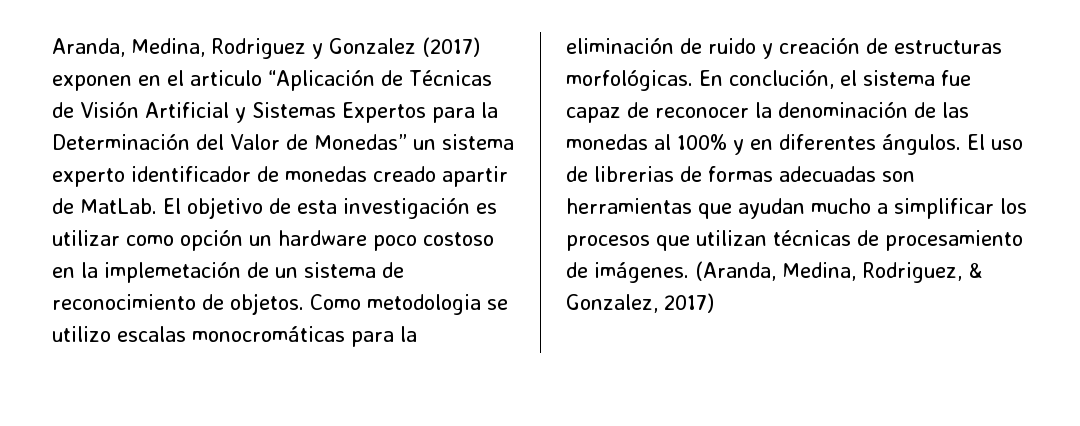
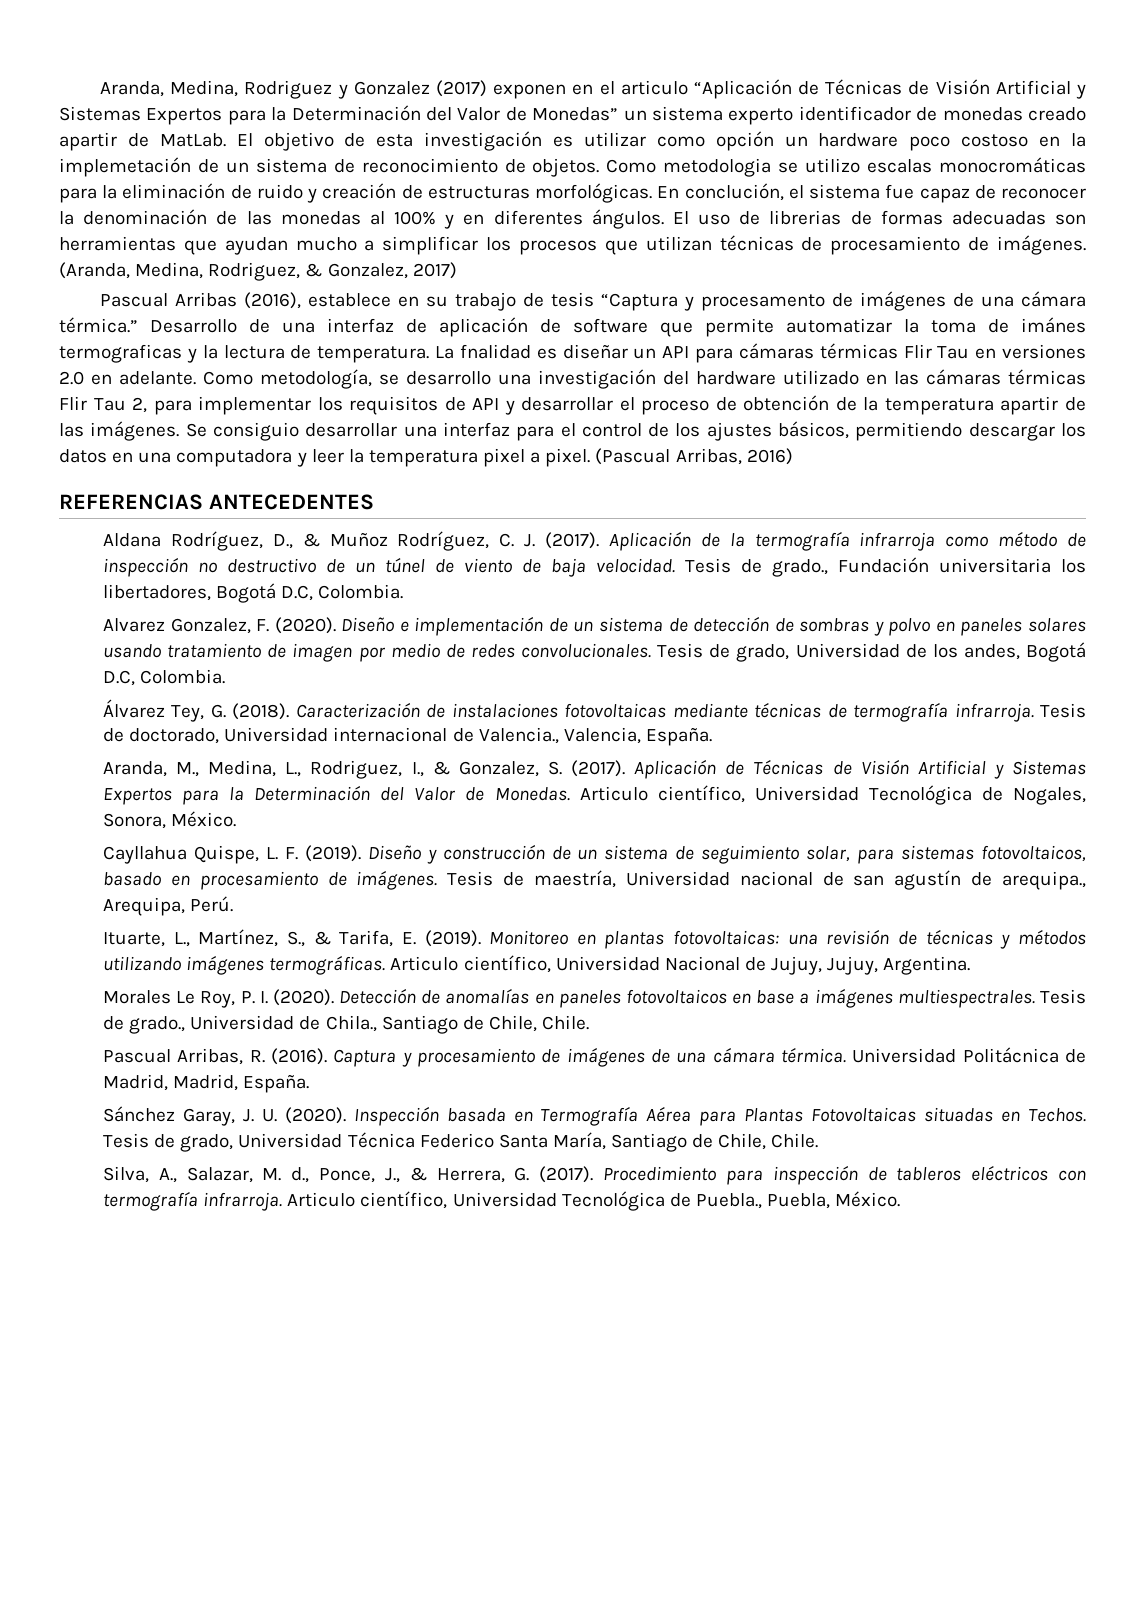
+ Pascual Arribas (2016), establece en su trabajo de tesis “Captura y procesamento de imágenes de una cámara térmica.” Desarrollo de una interfaz de aplicación de software que permite automatizar la toma de imánes termograficas y la lectura de temperatura. La fnalidad es diseñar un API para cámaras térmicas Flir Tau en versiones 2.0 en adelante. Como metodología, se desarrollo una investigación del hardware utilizado en las cámaras térmicas Flir Tau 2, para implementar los requisitos de API y desarrollar el proceso de obtención de la temperatura apartir de las imágenes. Se consiguio desarrollar una interfaz para el control de los ajustes básicos, permitiendo descargar los datos en una computadora y leer la temperatura pixel a pixel. (Pascual Arribas, 2016)
+ REFERENCIAS ANTECEDENTES
+ Aldana Rodríguez, D., & Muñoz Rodríguez, C. J. (2017). Aplicación de la termografía infrarroja como método de inspección no destructivo de un túnel de viento de baja velocidad. Tesis de grado., Fundación universitaria los libertadores, Bogotá D.C, Colombia.
+ Alvarez Gonzalez, F. (2020). Diseño e implementación de un sistema de detección de sombras y polvo en paneles solares usando tratamiento de imagen por medio de redes convolucionales. Tesis de grado, Universidad de los andes, Bogotá D.C, Colombia.
+ Álvarez Tey, G. (2018). Caracterización de instalaciones fotovoltaicas mediante técnicas de termografía infrarroja. Tesis de doctorado, Universidad internacional de Valencia., Valencia, España.
+ Aranda, M., Medina, L., Rodriguez, I., & Gonzalez, S. (2017). Aplicación de Técnicas de Visión Artificial y Sistemas Expertos para la Determinación del Valor de Monedas. Articulo científico, Universidad Tecnológica de Nogales, Sonora, México.
+ Cayllahua Quispe, L. F. (2019). Diseño y construcción de un sistema de seguimiento solar, para sistemas fotovoltaicos, basado en procesamiento de imágenes. Tesis de maestría, Universidad nacional de san agustín de arequipa., Arequipa, Perú.
+ Ituarte, L., Martínez, S., & Tarifa, E. (2019). Monitoreo en plantas fotovoltaicas: una revisión de técnicas y métodos utilizando imágenes termográficas. Articulo científico, Universidad Nacional de Jujuy, Jujuy, Argentina.
+ Morales Le Roy, P. I. (2020). Detección de anomalías en paneles fotovoltaicos en base a imágenes multiespectrales. Tesis de grado., Universidad de Chila., Santiago de Chile, Chile.
+ Pascual Arribas, R. (2016). Captura y procesamiento de imágenes de una cámara térmica. Universidad Politácnica de Madrid, Madrid, España.
+ Sánchez Garay, J. U. (2020). Inspección basada en Termografía Aérea para Plantas Fotovoltaicas situadas en Techos. Tesis de grado, Universidad Técnica Federico Santa María, Santiago de Chile, Chile.
+ Silva, A., Salazar, M. d., Ponce, J., & Herrera, G. (2017). Procedimiento para inspección de tableros eléctricos con termografía infrarroja. Articulo científico, Universidad Tecnológica de Puebla., Puebla, México.

